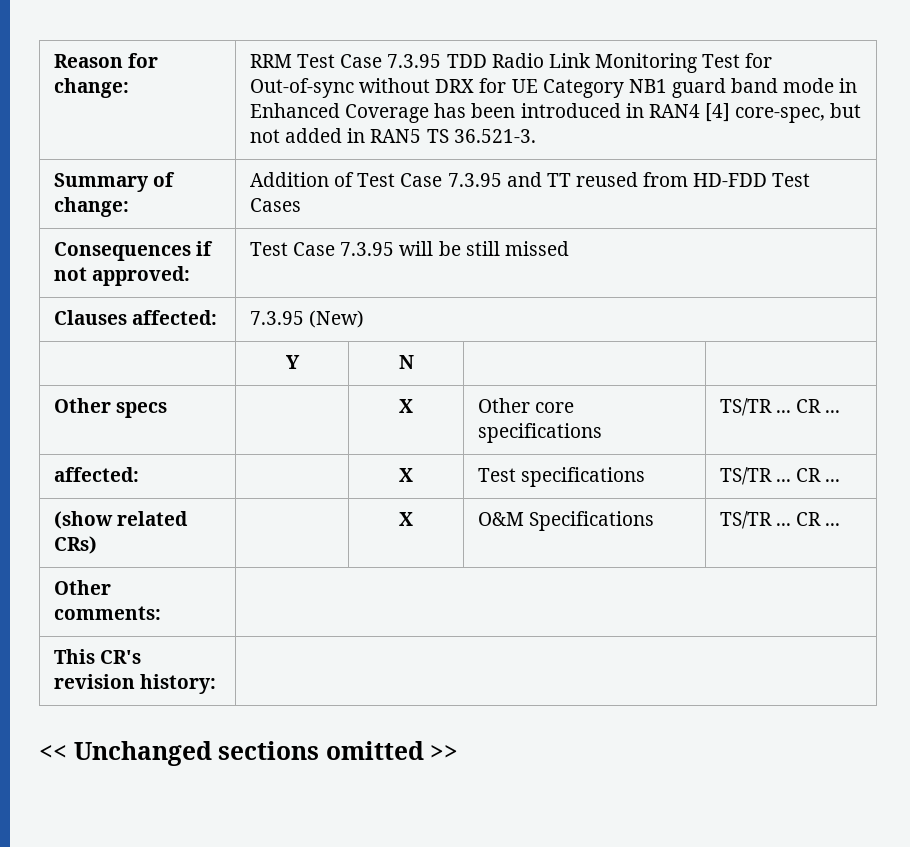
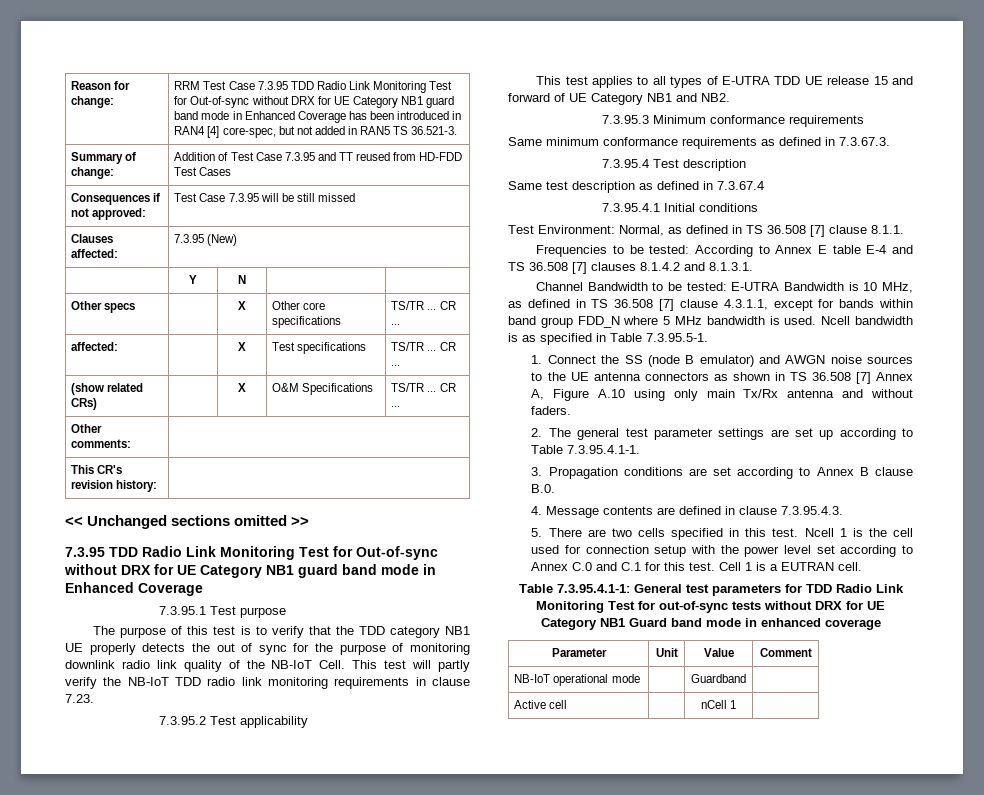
  << Unchanged sections omitted >>
+ 7.3.95 TDD Radio Link Monitoring Test for Out-of-sync without DRX for UE Category NB1 guard band mode in Enhanced Coverage
+ 7.3.95.1 Test purpose
+ The purpose of this test is to verify that the TDD category NB1 UE properly detects the out of sync for the purpose of monitoring downlink radio link quality of the NB-IoT Cell. This test will partly verify the NB-IoT TDD radio link monitoring requirements in clause 7.23.
+ 7.3.95.2 Test applicability
+ This test applies to all types of E-UTRA TDD UE release 15 and forward of UE Category NB1 and NB2.
+ 7.3.95.3 Minimum conformance requirements
+ Same minimum conformance requirements as defined in 7.3.67.3.
+ 7.3.95.4 Test description
+ Same test description as defined in 7.3.67.4
+ 7.3.95.4.1 Initial conditions
+ Test Environment: Normal, as defined in TS 36.508 [7] clause 8.1.1.
+ Frequencies to be tested: According to Annex E table E-4 and TS 36.508 [7] clauses 8.1.4.2 and 8.1.3.1.
+ Channel Bandwidth to be tested: E-UTRA Bandwidth is 10 MHz, as defined in TS 36.508 [7] clause 4.3.1.1, except for bands within band group FDD_N where 5 MHz bandwidth is used. Ncell bandwidth is as specified in Table 7.3.95.5-1.
+ 1. Connect the SS (node B emulator) and AWGN noise sources to the UE antenna connectors as shown in TS 36.508 [7] Annex A, Figure A.10 using only main Tx/Rx antenna and without faders.
+ 2. The general test parameter settings are set up according to Table 7.3.95.4.1-1.
+ 3. Propagation conditions are set according to Annex B clause B.0.
+ 4. Message contents are defined in clause 7.3.95.4.3.
+ 5. There are two cells specified in this test. Ncell 1 is the cell used for connection setup with the power level set according to Annex C.0 and C.1 for this test. Cell 1 is a EUTRAN cell.
+ Table 7.3.95.4.1-1: General test parameters for TDD Radio Link Monitoring Test for out-of-sync tests without DRX for UE Category NB1 Guard band mode in enhanced coverage
+ Parameter | Unit | Value | Comment
+ NB-IoT operational mode | | Guardband |
+ Active cell | | nCell 1 |

